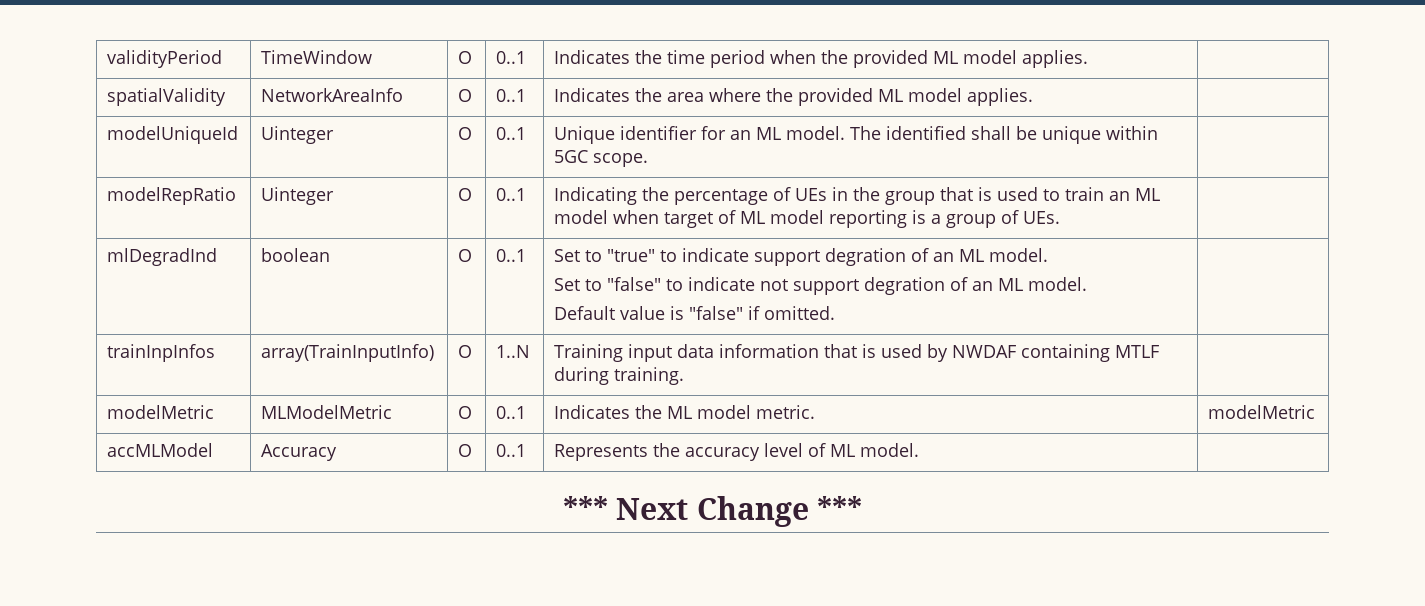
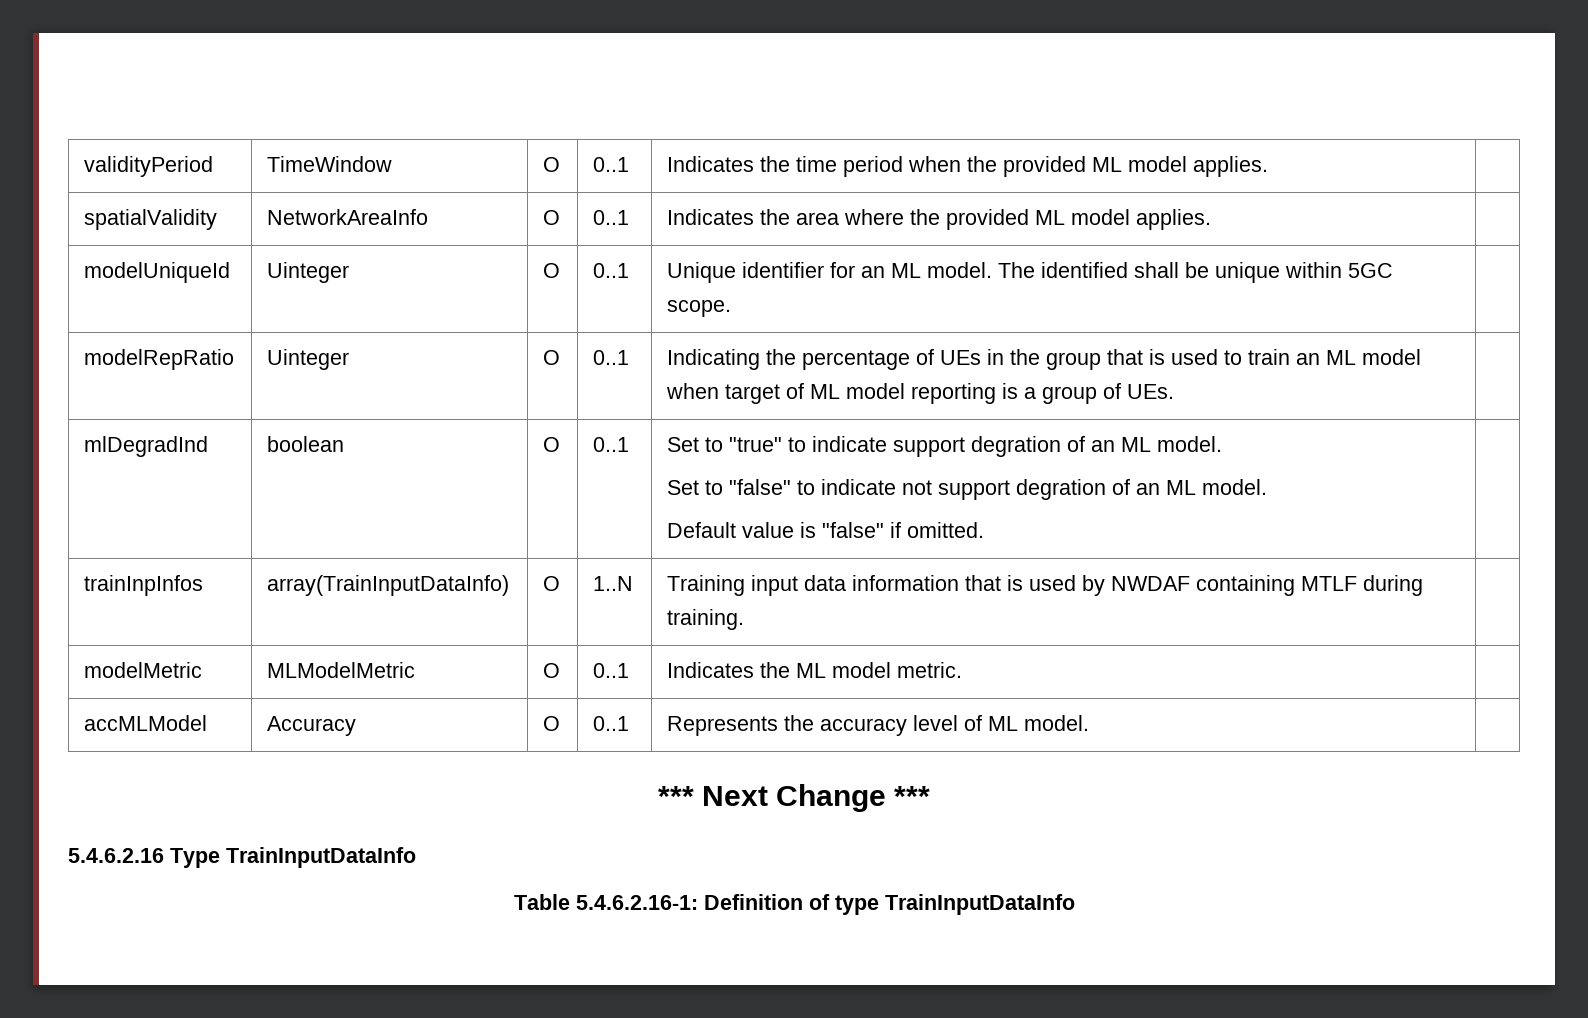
- trainInpInfos | array(TrainInputInfo) | O | 1..N | Training input data information that is used by NWDAF containing MTLF during training. |
+ trainInpInfos | array(TrainInputDataInfo) | O | 1..N | Training input data information that is used by NWDAF containing MTLF during training. |
- modelMetric | MLModelMetric | O | 0..1 | Indicates the ML model metric. | modelMetric
+ modelMetric | MLModelMetric | O | 0..1 | Indicates the ML model metric. |
+ 5.4.6.2.16 Type TrainInputDataInfo
+ Table 5.4.6.2.16-1: Definition of type TrainInputDataInfo

